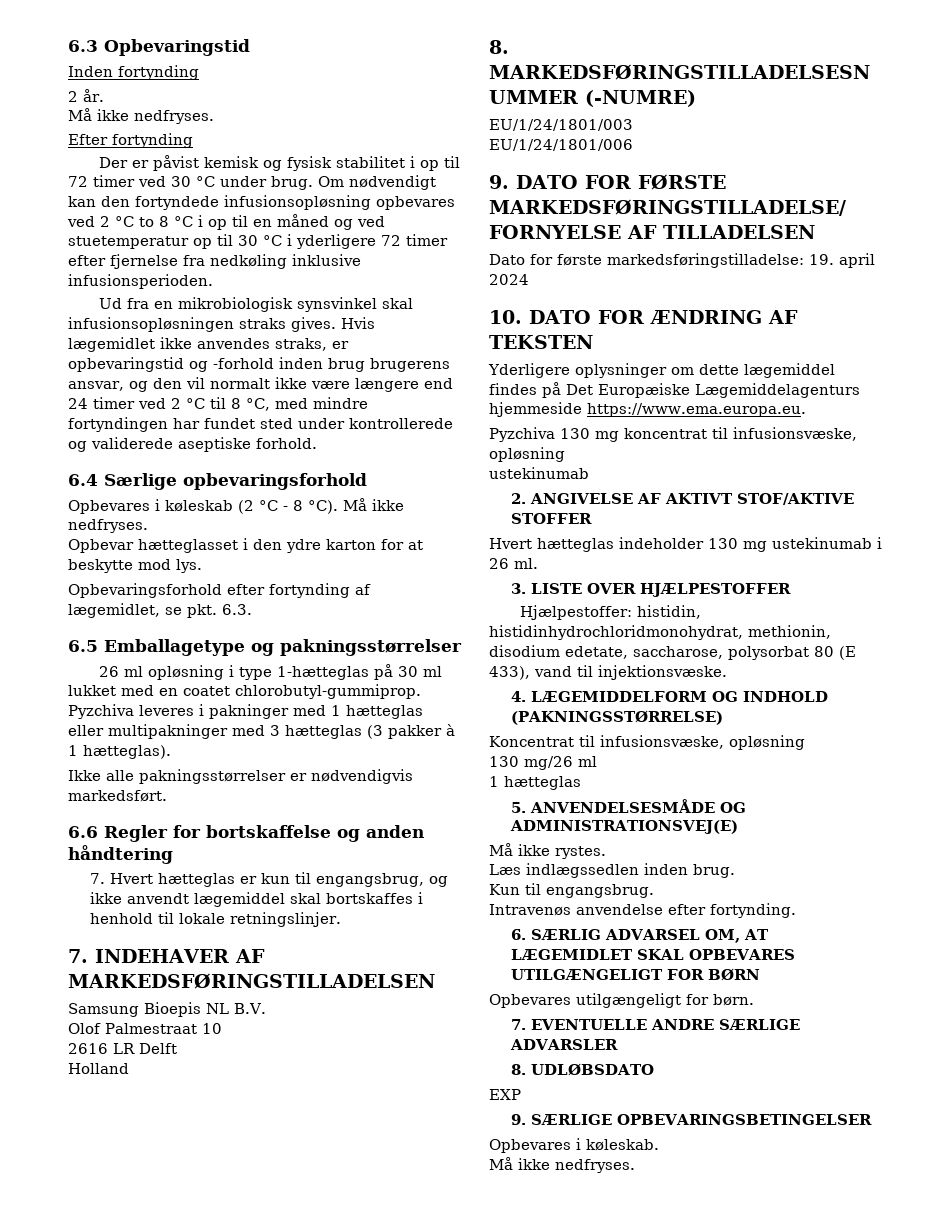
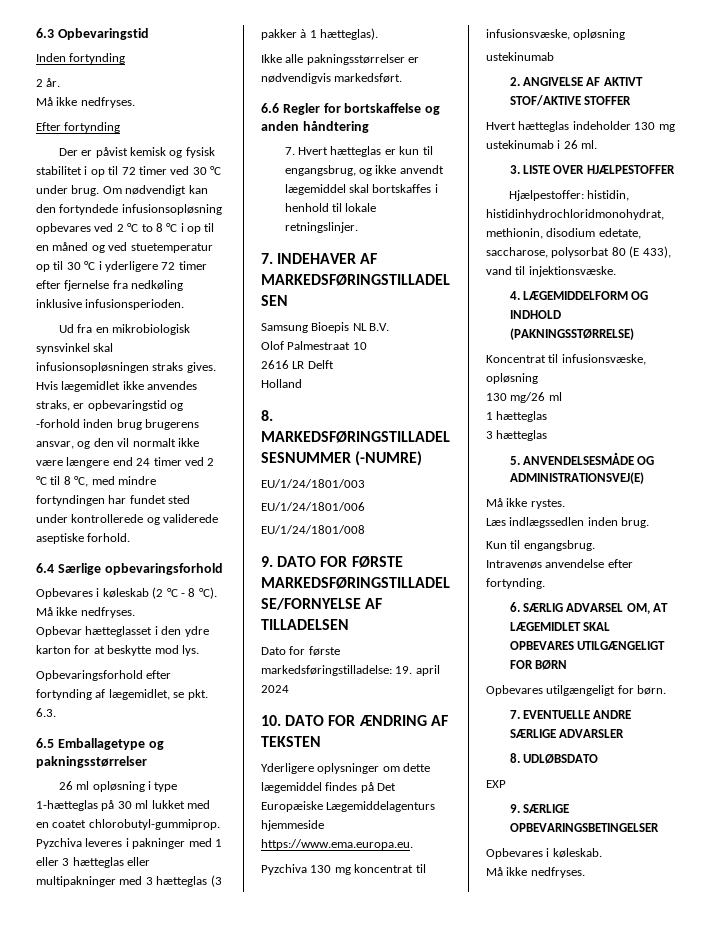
- Pyzchiva leveres i pakninger med 1 hætteglas eller multipakninger med 3 hætteglas (3 pakker à 1 hætteglas).
+ Pyzchiva leveres i pakninger med 1 eller 3 hætteglas eller multipakninger med 3 hætteglas (3 pakker à 1 hætteglas).
+ EU/1/24/1801/008
  130 mg/26 ml
  1 hætteglas
+ 3 hætteglas

